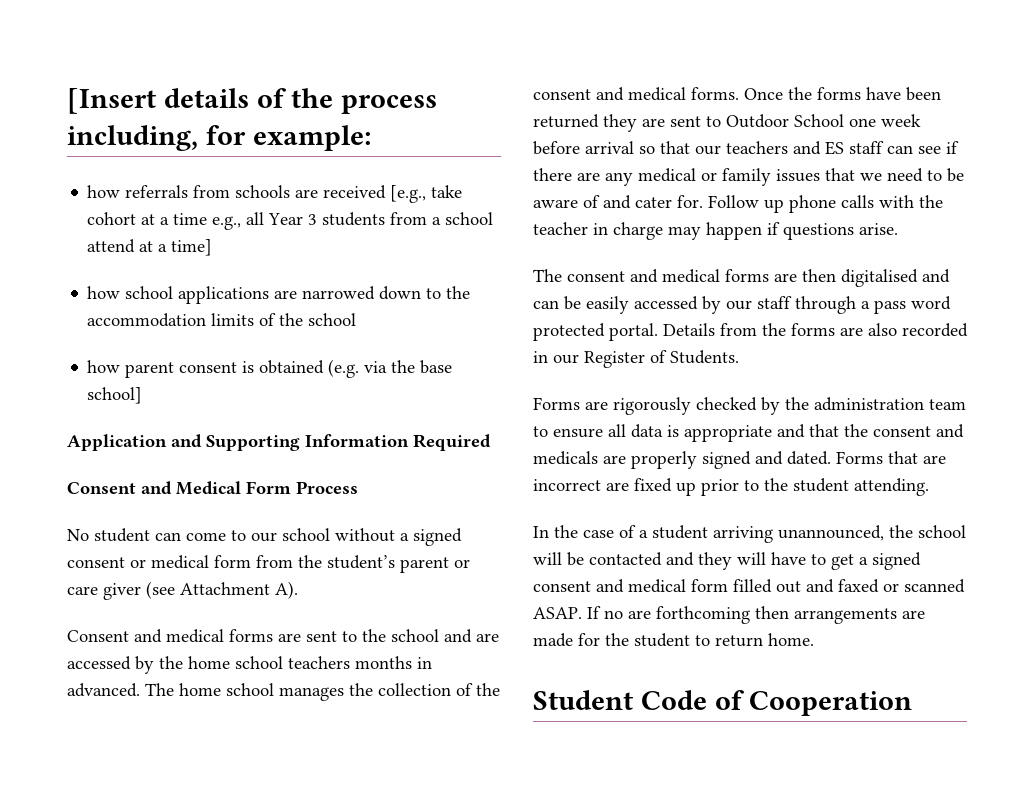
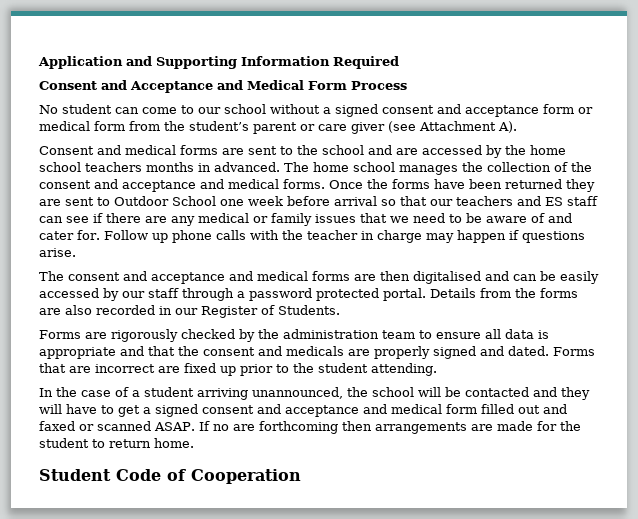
- [Insert details of the process including, for example:
- how referrals from schools are received [e.g., take cohort at a time e.g., all Year 3 students from a school attend at a time]
- how school applications are narrowed down to the accommodation limits of the school
- how parent consent is obtained (e.g. via the base school]
- Consent and Medical Form Process
+ Consent and Acceptance and Medical Form Process
- No student can come to our school without a signed consent or medical form from the student’s parent or care giver (see Attachment A).
+ No student can come to our school without a signed consent and acceptance form or medical form from the student’s parent or care giver (see Attachment A).
- The home school manages the collection of the consent and medical forms.
+ The home school manages the collection of the consent and acceptance and medical forms.
- The consent and medical forms are then digitalised and can be easily accessed by our staff through a pass word protected portal.
+ The consent and acceptance and medical forms are then digitalised and can be easily accessed by our staff through a password protected portal.
- In the case of a student arriving unannounced, the school will be contacted and they will have to get a signed consent and medical form filled out and faxed or scanned ASAP.
+ In the case of a student arriving unannounced, the school will be contacted and they will have to get a signed consent and acceptance and medical form filled out and faxed or scanned ASAP.

